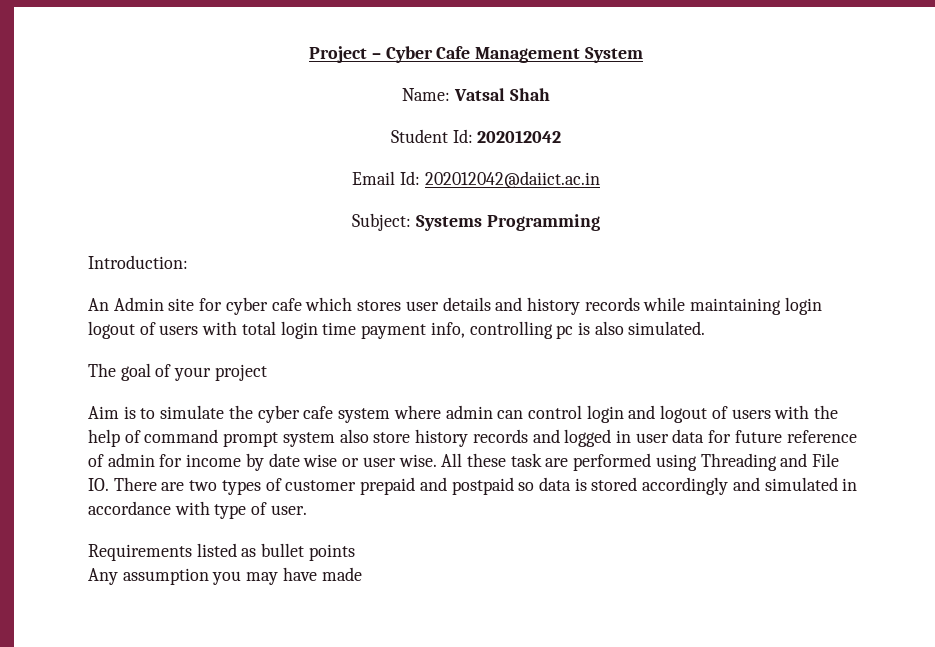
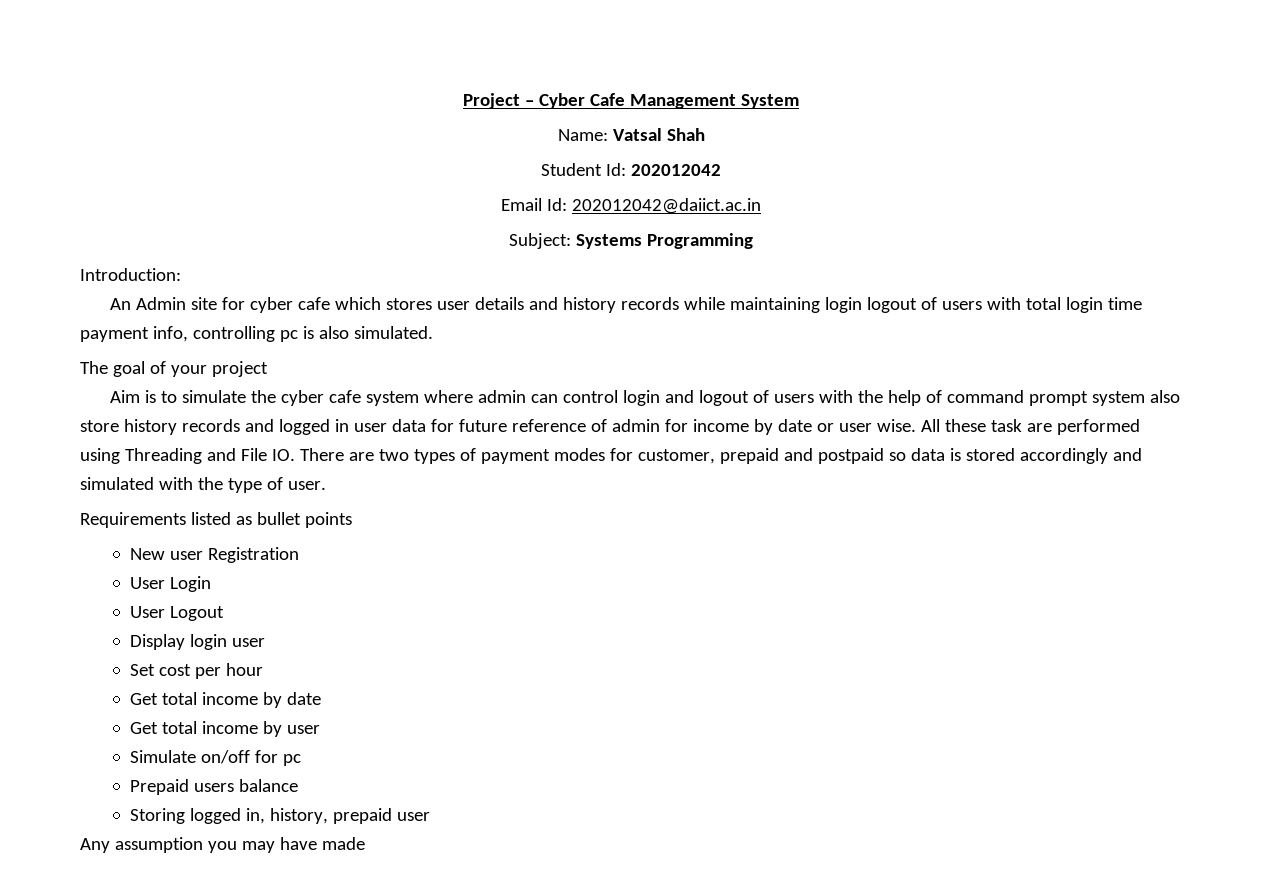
- Aim is to simulate the cyber cafe system where admin can control login and logout of users with the help of command prompt system also store history records and logged in user data for future reference of admin for income by date wise or user wise.
+ Aim is to simulate the cyber cafe system where admin can control login and logout of users with the help of command prompt system also store history records and logged in user data for future reference of admin for income by date or user wise.
- All these task are performed using Threading and File IO. There are two types of customer prepaid and postpaid so data is stored accordingly and simulated in accordance with type of user.
+ All these task are performed using Threading and File IO. There are two types of payment modes for customer, prepaid and postpaid so data is stored accordingly and simulated with the type of user.
+ New user Registration
+ User Login
+ User Logout
+ Display login user
+ Set cost per hour
+ Get total income by date
+ Get total income by user
+ Simulate on/off for pc
+ Prepaid users balance
+ Storing logged in, history, prepaid user

